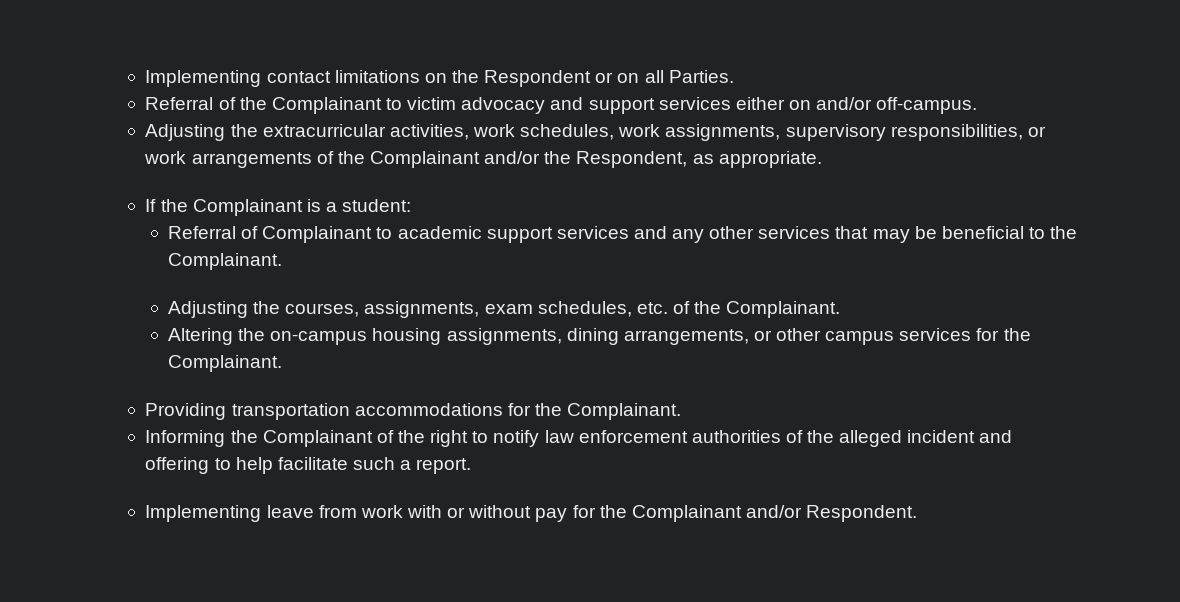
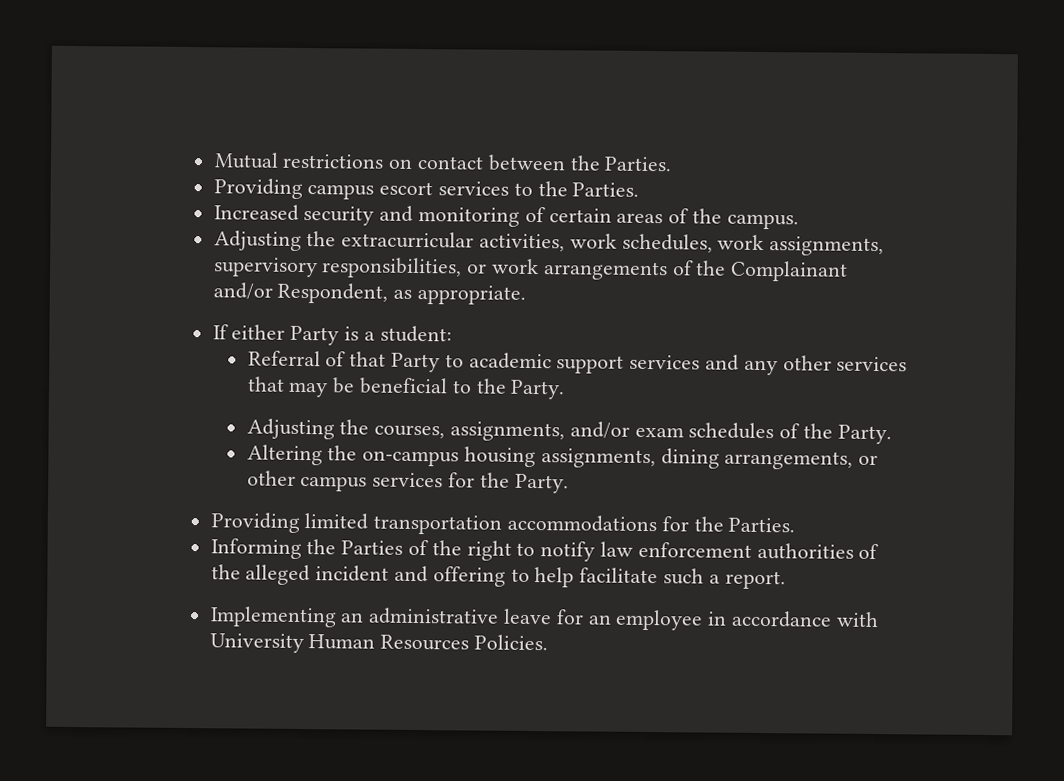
- Implementing contact limitations on the Respondent or on all Parties.
- Referral of the Complainant to victim advocacy and support services either on and/or off-campus.
+ Mutual restrictions on contact between the Parties.
+ Providing campus escort services to the Parties.
+ Increased security and monitoring of certain areas of the campus.
- Adjusting the extracurricular activities, work schedules, work assignments, supervisory responsibilities, or work arrangements of the Complainant and/or the Respondent, as appropriate.
+ Adjusting the extracurricular activities, work schedules, work assignments, supervisory responsibilities, or work arrangements of the Complainant and/or Respondent, as appropriate.
- If the Complainant is a student:
+ If either Party is a student:
- Referral of Complainant to academic support services and any other services that may be beneficial to the Complainant.
+ Referral of that Party to academic support services and any other services that may be beneficial to the Party.
- Adjusting the courses, assignments, exam schedules, etc. of the Complainant.
+ Adjusting the courses, assignments, and/or exam schedules of the Party.
- Altering the on-campus housing assignments, dining arrangements, or other campus services for the Complainant.
- Providing transportation accommodations for the Complainant.
+ Altering the on-campus housing assignments, dining arrangements, or other campus services for the Party.
+ Providing limited transportation accommodations for the Parties.
- Informing the Complainant of the right to notify law enforcement authorities of the alleged incident and offering to help facilitate such a report.
+ Informing the Parties of the right to notify law enforcement authorities of the alleged incident and offering to help facilitate such a report.
- Implementing leave from work with or without pay for the Complainant and/or Respondent.
+ Implementing an administrative leave for an employee in accordance with University Human Resources Policies.

